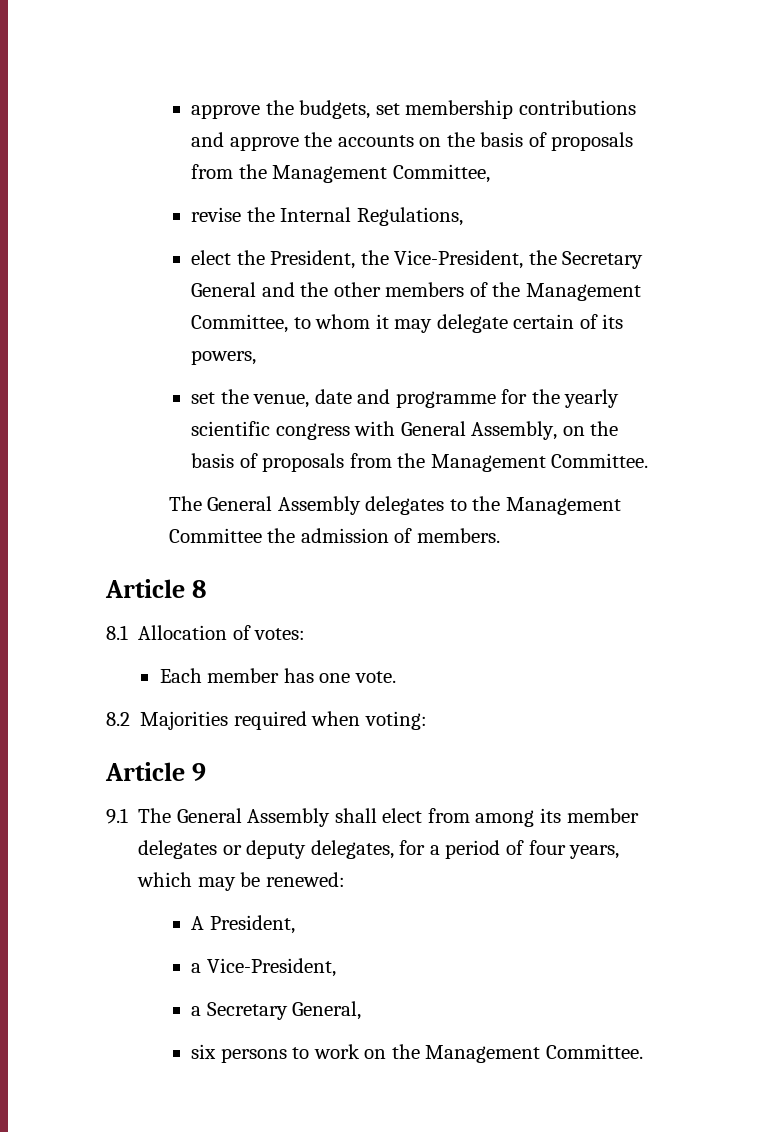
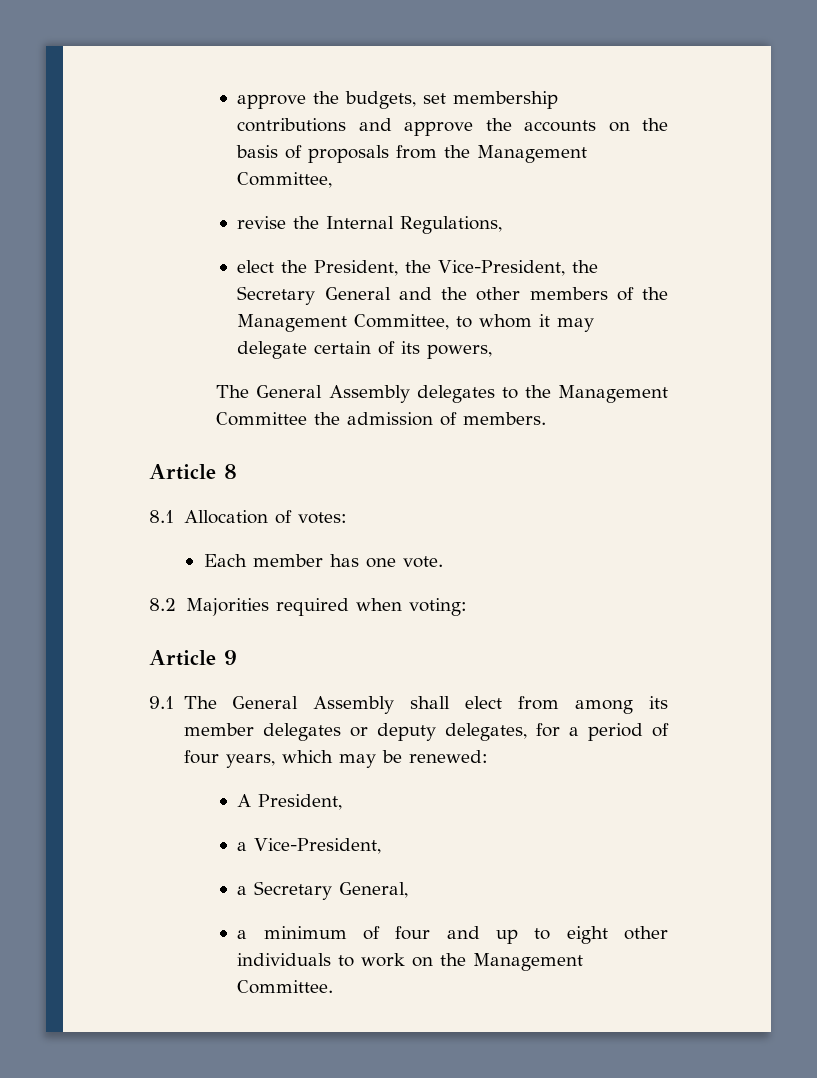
- set the venue, date and programme for the yearly scientific congress with General Assembly, on the basis of proposals from the Management Committee.
- six persons to work on the Management Committee.
+ a minimum of four and up to eight other individuals to work on the Management Committee.

